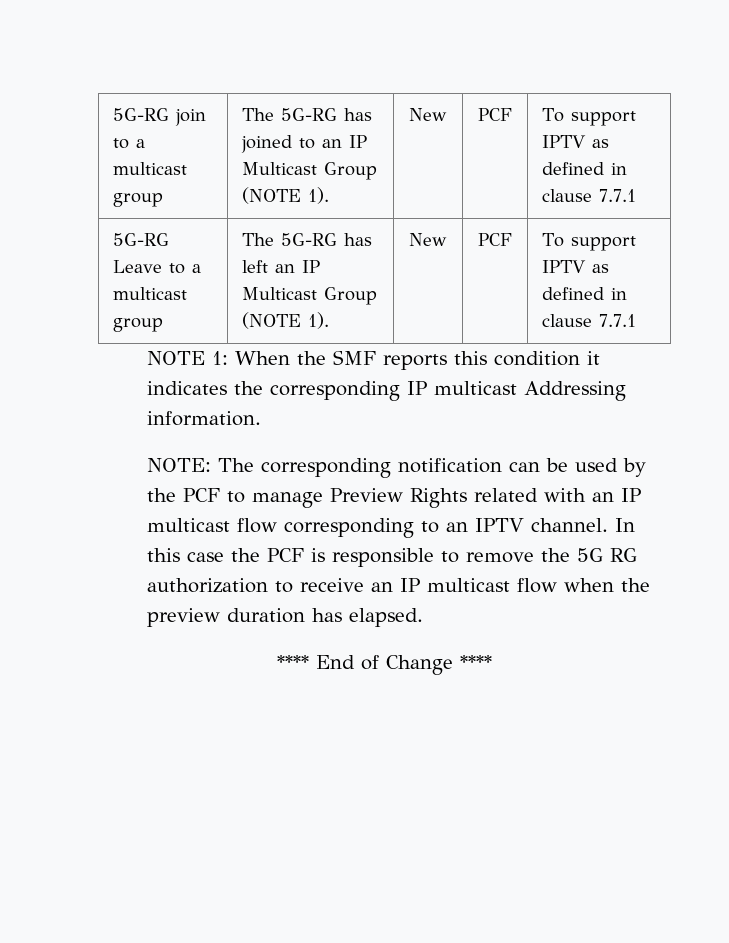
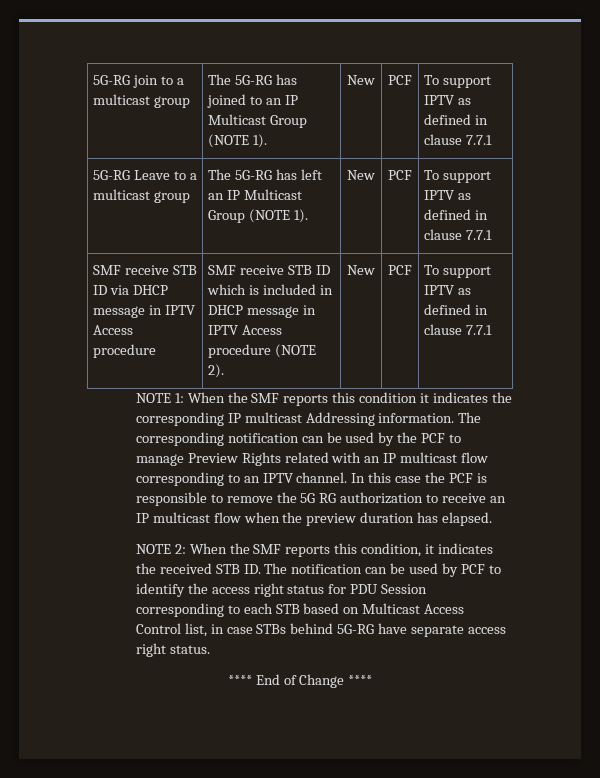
+ SMF receive STB ID via DHCP message in IPTV Access procedure | SMF receive STB ID which is included in DHCP message in IPTV Access procedure (NOTE 2). | New | PCF | To support IPTV as defined in clause 7.7.1
- NOTE 1: When the SMF reports this condition it indicates the corresponding IP multicast Addressing information.
- NOTE: The corresponding notification can be used by the PCF to manage Preview Rights related with an IP multicast flow corresponding to an IPTV channel.
+ NOTE 1: When the SMF reports this condition it indicates the corresponding IP multicast Addressing information. The corresponding notification can be used by the PCF to manage Preview Rights related with an IP multicast flow corresponding to an IPTV channel.
+ NOTE 2: When the SMF reports this condition, it indicates the received STB ID. The notification can be used by PCF to identify the access right status for PDU Session corresponding to each STB based on Multicast Access Control list, in case STBs behind 5G-RG have separate access right status.

